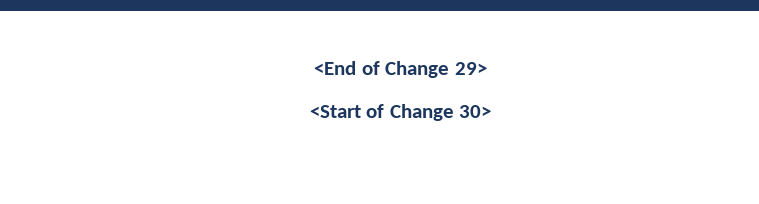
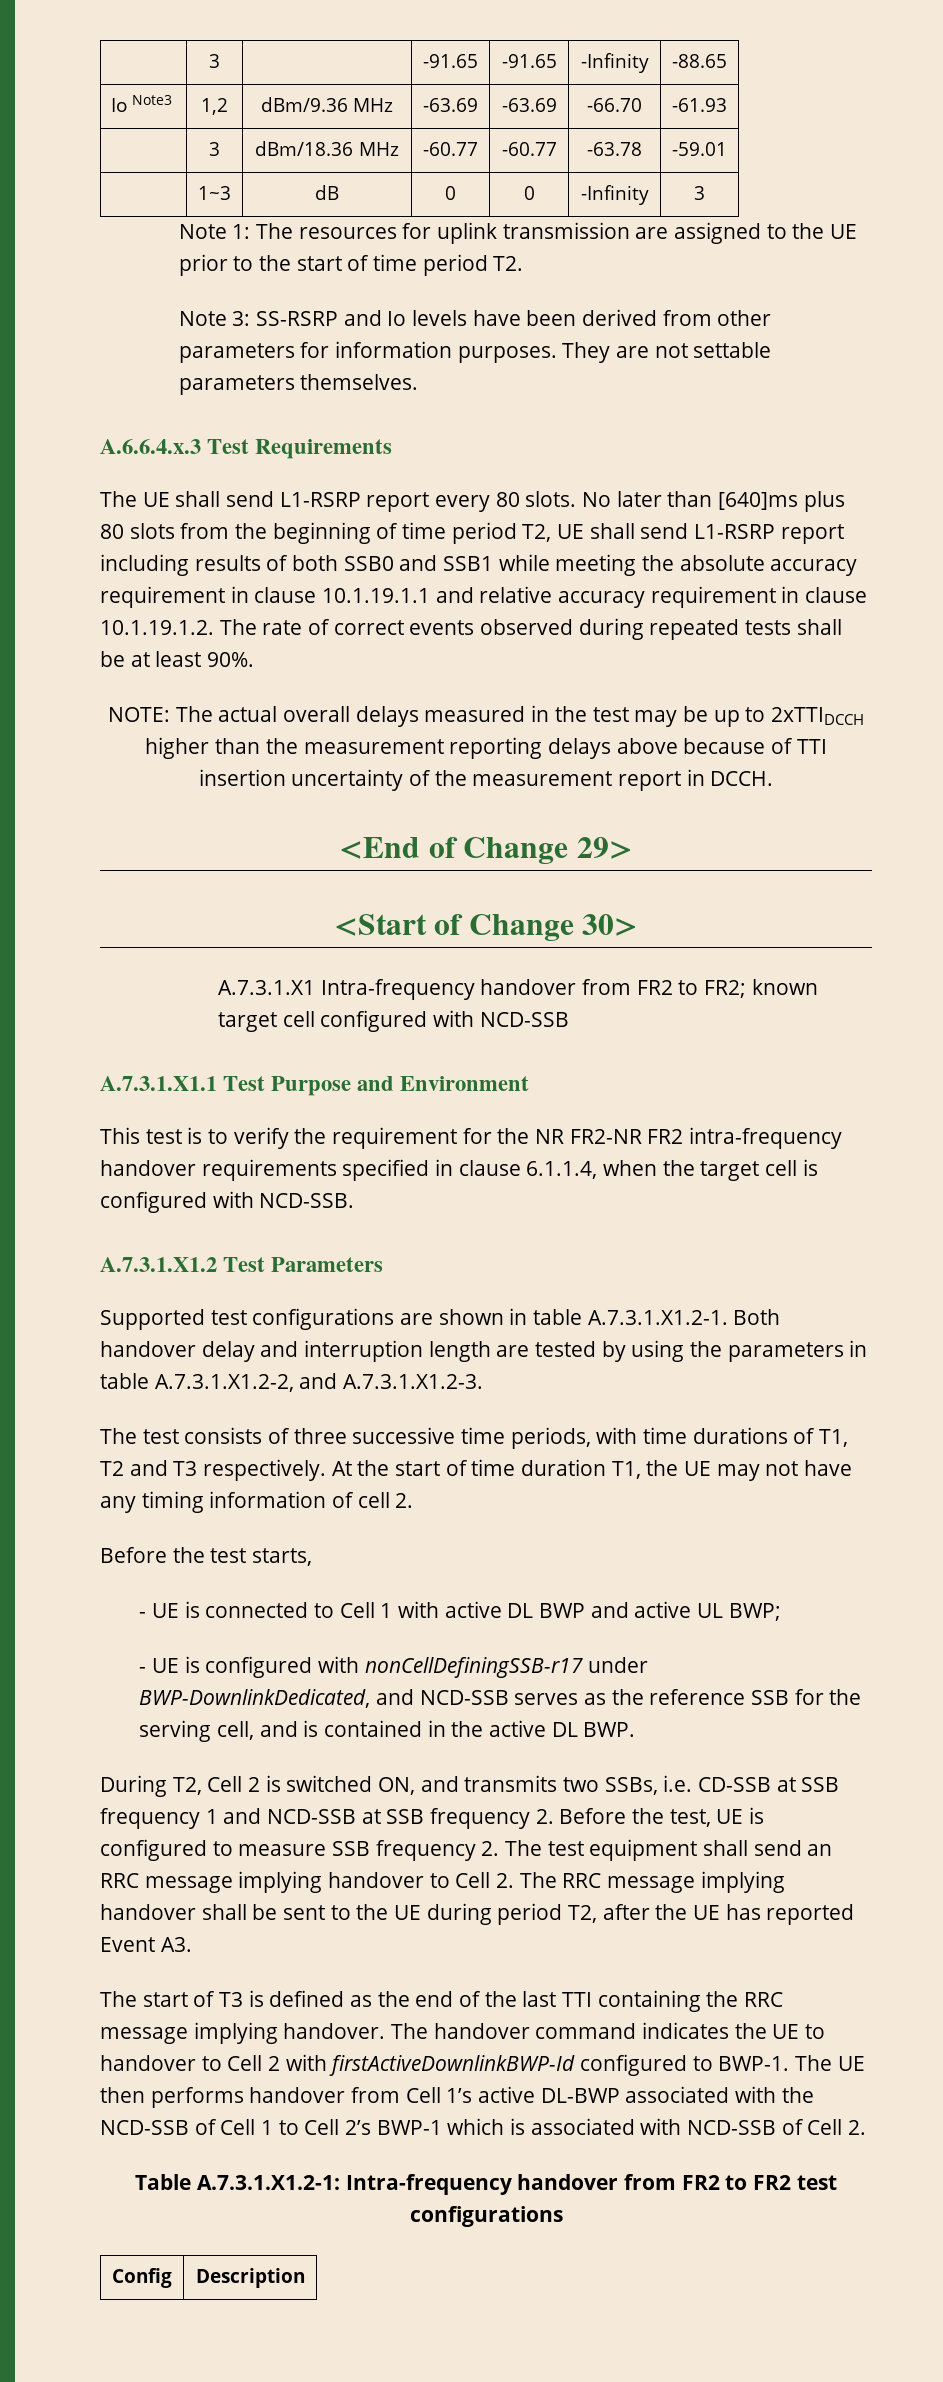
+ | 3 | | -91.65 | -91.65 | -Infinity | -88.65
+ Io Note3 | 1,2 | dBm/9.36 MHz | -63.69 | -63.69 | -66.70 | -61.93
+ | 3 | dBm/18.36 MHz | -60.77 | -60.77 | -63.78 | -59.01
+ | 1~3 | dB | 0 | 0 | -Infinity | 3
+ Note 1: The resources for uplink transmission are assigned to the UE prior to the start of time period T2.
+ Note 3: SS-RSRP and Io levels have been derived from other parameters for information purposes. They are not settable parameters themselves.
+ A.6.6.4.x.3 Test Requirements
+ The UE shall send L1-RSRP report every 80 slots. No later than [640]ms plus 80 slots from the beginning of time period T2, UE shall send L1-RSRP report including results of both SSB0 and SSB1 while meeting the absolute accuracy requirement in clause 10.1.19.1.1 and relative accuracy requirement in clause 10.1.19.1.2. The rate of correct events observed during repeated tests shall be at least 90%.
+ NOTE: The actual overall delays measured in the test may be up to 2xTTIDCCH higher than the measurement reporting delays above because of TTI insertion uncertainty of the measurement report in DCCH.
+ A.7.3.1.X1 Intra-frequency handover from FR2 to FR2; known target cell configured with NCD-SSB
+ A.7.3.1.X1.1 Test Purpose and Environment
+ This test is to verify the requirement for the NR FR2-NR FR2 intra-frequency handover requirements specified in clause 6.1.1.4, when the target cell is configured with NCD-SSB.
+ A.7.3.1.X1.2 Test Parameters
+ Supported test configurations are shown in table A.7.3.1.X1.2-1. Both handover delay and interruption length are tested by using the parameters in table A.7.3.1.X1.2-2, and A.7.3.1.X1.2-3.
+ The test consists of three successive time periods, with time durations of T1, T2 and T3 respectively. At the start of time duration T1, the UE may not have any timing information of cell 2.
+ Before the test starts,
+ - UE is connected to Cell 1 with active DL BWP and active UL BWP;
+ - UE is configured with nonCellDefiningSSB-r17 under BWP-DownlinkDedicated, and NCD-SSB serves as the reference SSB for the serving cell, and is contained in the active DL BWP.
+ During T2, Cell 2 is switched ON, and transmits two SSBs, i.e. CD-SSB at SSB frequency 1 and NCD-SSB at SSB frequency 2. Before the test, UE is configured to measure SSB frequency 2. The test equipment shall send an RRC message implying handover to Cell 2. The RRC message implying handover shall be sent to the UE during period T2, after the UE has reported Event A3.
+ The start of T3 is defined as the end of the last TTI containing the RRC message implying handover. The handover command indicates the UE to handover to Cell 2 with firstActiveDownlinkBWP-Id configured to BWP-1. The UE then performs handover from Cell 1’s active DL-BWP associated with the NCD-SSB of Cell 1 to Cell 2’s BWP-1 which is associated with NCD-SSB of Cell 2.
+ Table A.7.3.1.X1.2-1: Intra-frequency handover from FR2 to FR2 test configurations
+ Config | Description

